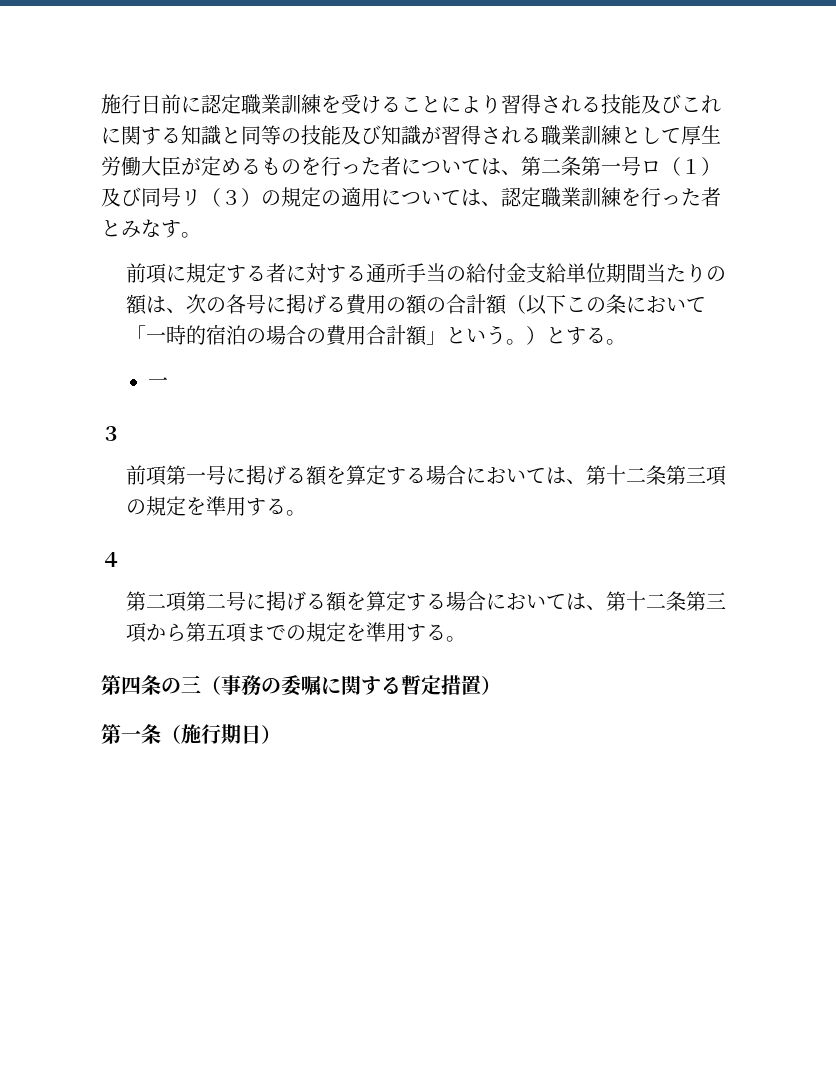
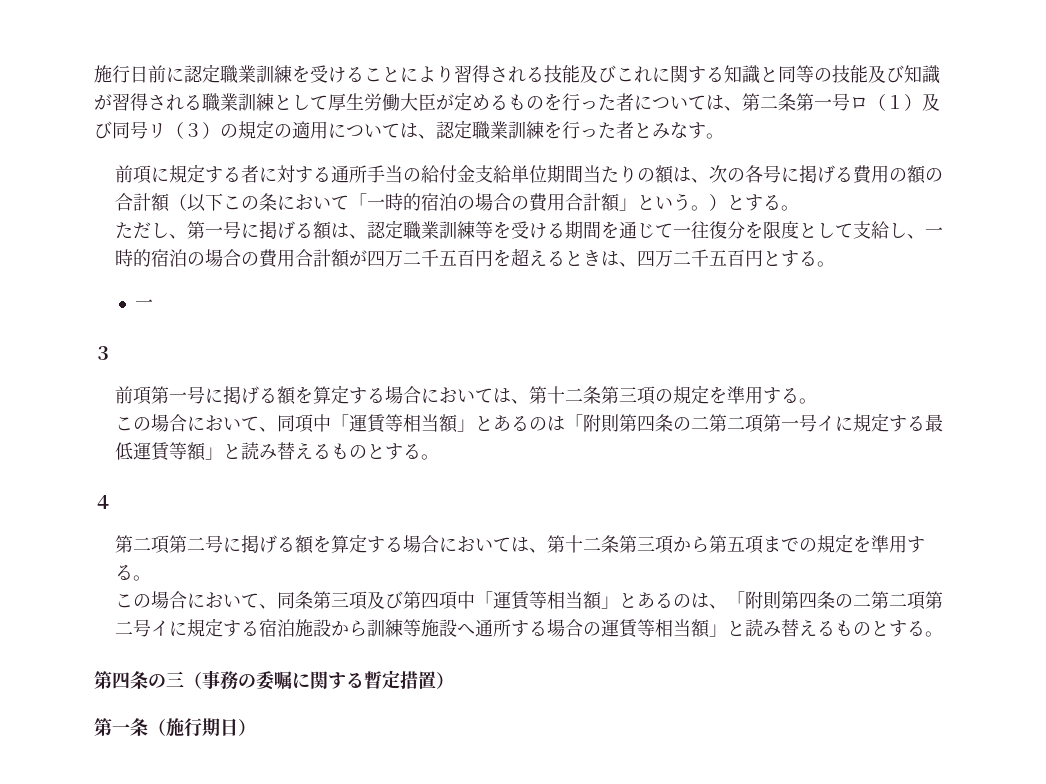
+ ただし、第一号に掲げる額は、認定職業訓練等を受ける期間を通じて一往復分を限度として支給し、一時的宿泊の場合の費用合計額が四万二千五百円を超えるときは、四万二千五百円とする。
+ この場合において、同項中「運賃等相当額」とあるのは「附則第四条の二第二項第一号イに規定する最低運賃等額」と読み替えるものとする。
+ この場合において、同条第三項及び第四項中「運賃等相当額」とあるのは、「附則第四条の二第二項第二号イに規定する宿泊施設から訓練等施設へ通所する場合の運賃等相当額」と読み替えるものとする。

